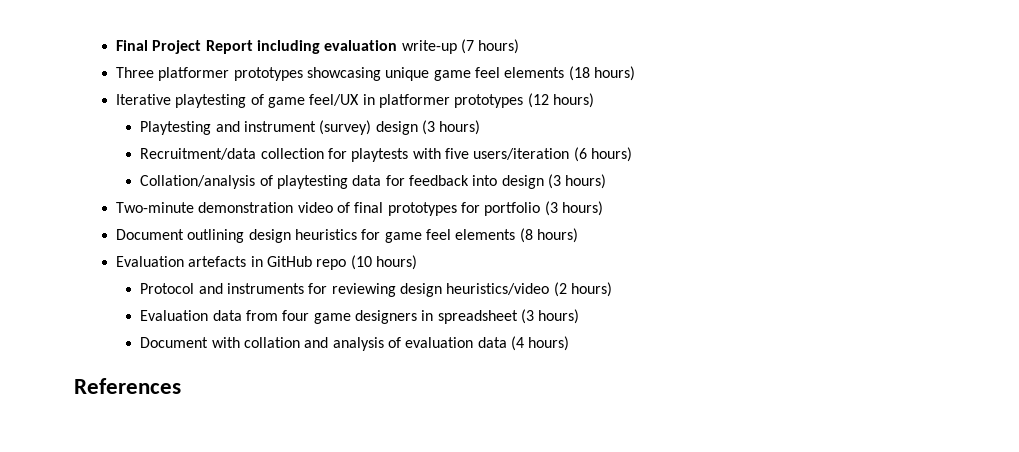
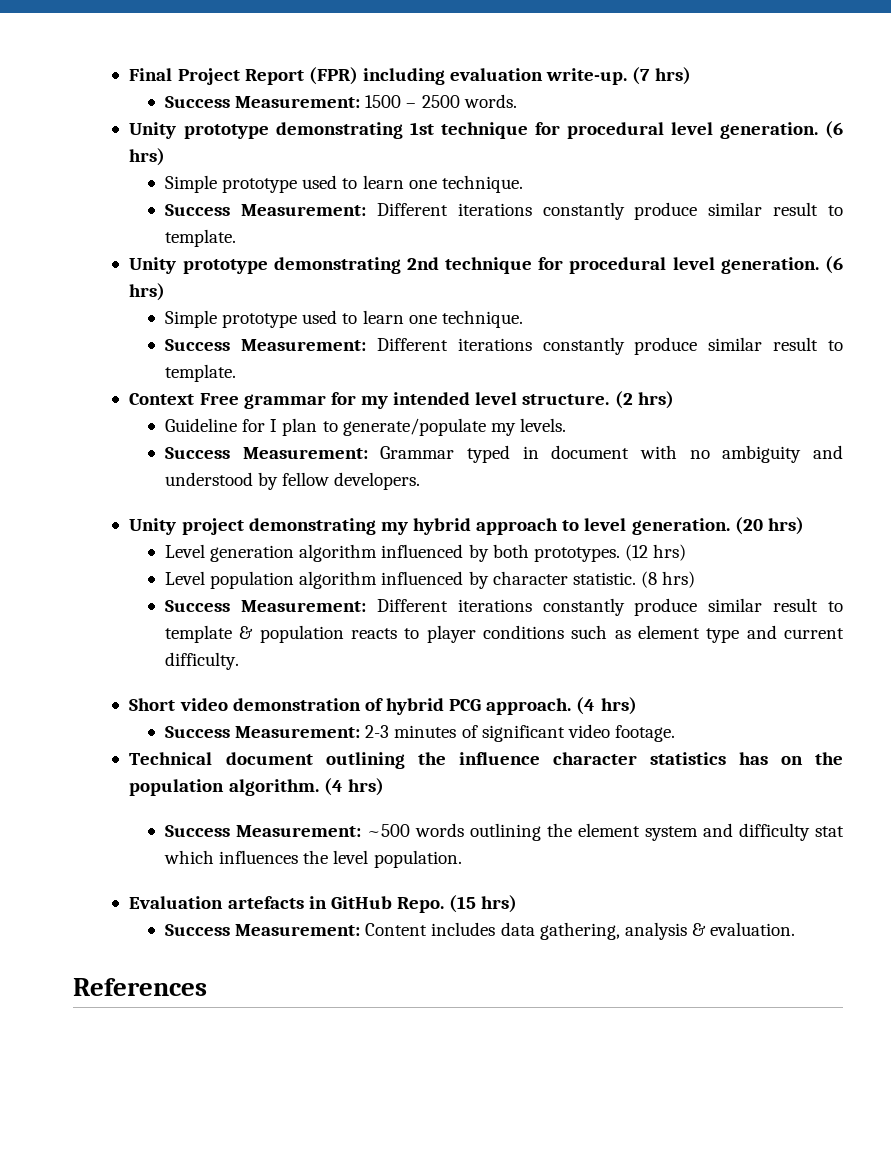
- Final Project Report including evaluation write-up (7 hours)
- Three platformer prototypes showcasing unique game feel elements (18 hours)
- Iterative playtesting of game feel/UX in platformer prototypes (12 hours)
- Playtesting and instrument (survey) design (3 hours)
- Recruitment/data collection for playtests with five users/iteration (6 hours)
- Collation/analysis of playtesting data for feedback into design (3 hours)
- Two-minute demonstration video of final prototypes for portfolio (3 hours)
- Document outlining design heuristics for game feel elements (8 hours)
- Evaluation artefacts in GitHub repo (10 hours)
- Protocol and instruments for reviewing design heuristics/video (2 hours)
- Evaluation data from four game designers in spreadsheet (3 hours)
- Document with collation and analysis of evaluation data (4 hours)
+ Final Project Report (FPR) including evaluation write-up. (7 hrs)
+ Success Measurement: 1500 – 2500 words.
+ Unity prototype demonstrating 1st technique for procedural level generation. (6 hrs)
+ Simple prototype used to learn one technique.
+ Success Measurement: Different iterations constantly produce similar result to template.
+ Unity prototype demonstrating 2nd technique for procedural level generation. (6 hrs)
+ Simple prototype used to learn one technique.
+ Success Measurement: Different iterations constantly produce similar result to template.
+ Context Free grammar for my intended level structure. (2 hrs)
+ Guideline for I plan to generate/populate my levels.
+ Success Measurement: Grammar typed in document with no ambiguity and understood by fellow developers.
+ Unity project demonstrating my hybrid approach to level generation. (20 hrs)
+ Level generation algorithm influenced by both prototypes. (12 hrs)
+ Level population algorithm influenced by character statistic. (8 hrs)
+ Success Measurement: Different iterations constantly produce similar result to template & population reacts to player conditions such as element type and current difficulty.
+ Short video demonstration of hybrid PCG approach. (4 hrs)
+ Success Measurement: 2-3 minutes of significant video footage.
+ Technical document outlining the influence character statistics has on the population algorithm. (4 hrs)
+ Success Measurement: ~500 words outlining the element system and difficulty stat which influences the level population.
+ Evaluation artefacts in GitHub Repo. (15 hrs)
+ Success Measurement: Content includes data gathering, analysis & evaluation.

